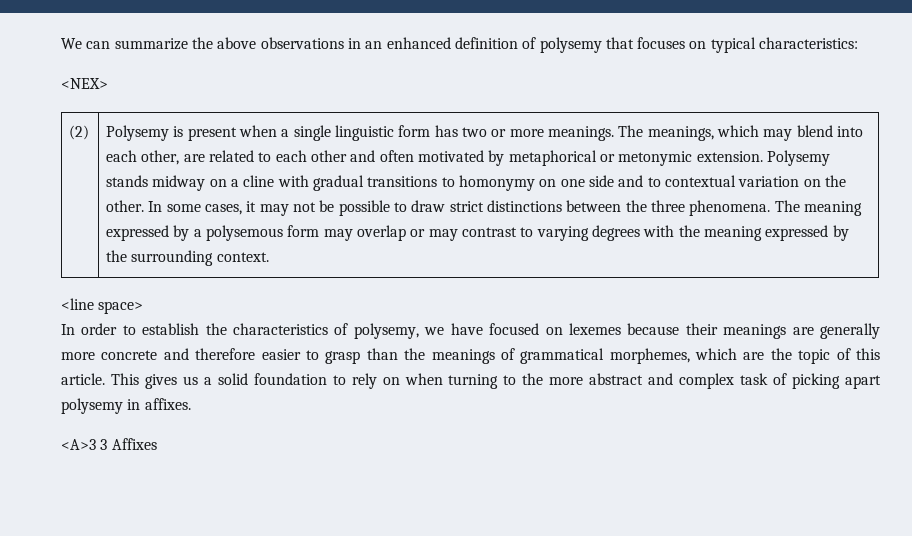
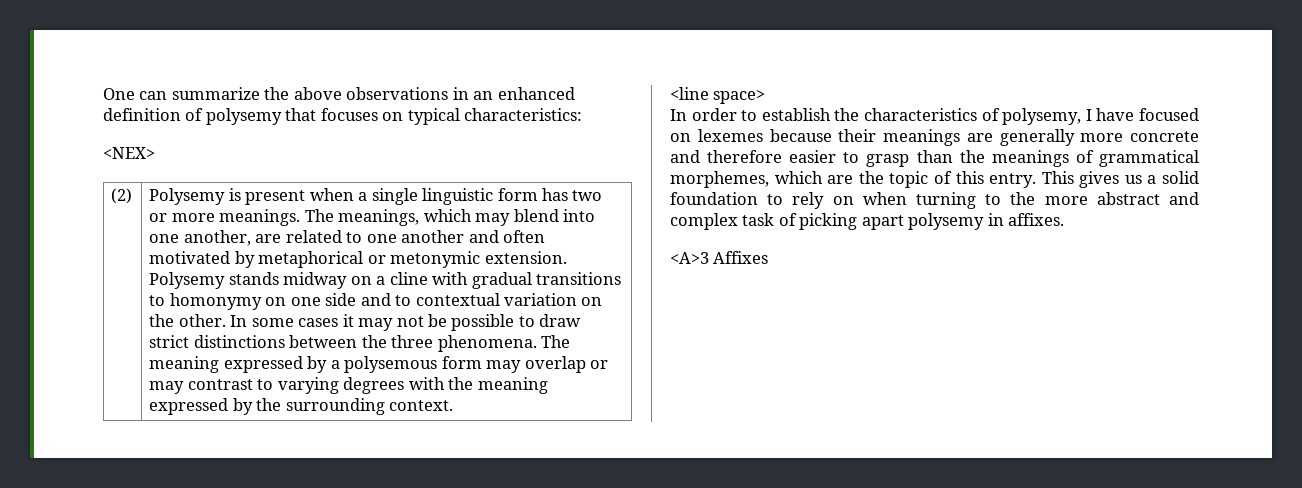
- We can summarize the above observations in an enhanced definition of polysemy that focuses on typical characteristics:
+ One can summarize the above observations in an enhanced definition of polysemy that focuses on typical characteristics:
- The meanings, which may blend into each other, are related to each other and often motivated by metaphorical or metonymic extension.
+ The meanings, which may blend into one another, are related to one another and often motivated by metaphorical or metonymic extension.
- In some cases, it may not be possible to draw strict distinctions between the three phenomena.
+ In some cases it may not be possible to draw strict distinctions between the three phenomena.
- In order to establish the characteristics of polysemy, we have focused on lexemes because their meanings are generally more concrete and therefore easier to grasp than the meanings of grammatical morphemes, which are the topic of this article.
+ In order to establish the characteristics of polysemy, I have focused on lexemes because their meanings are generally more concrete and therefore easier to grasp than the meanings of grammatical morphemes, which are the topic of this entry.
- <A>3 3 Affixes
+ <A>3 Affixes

